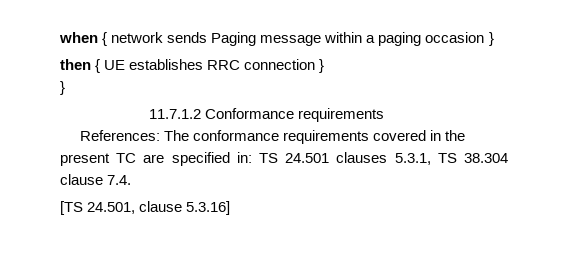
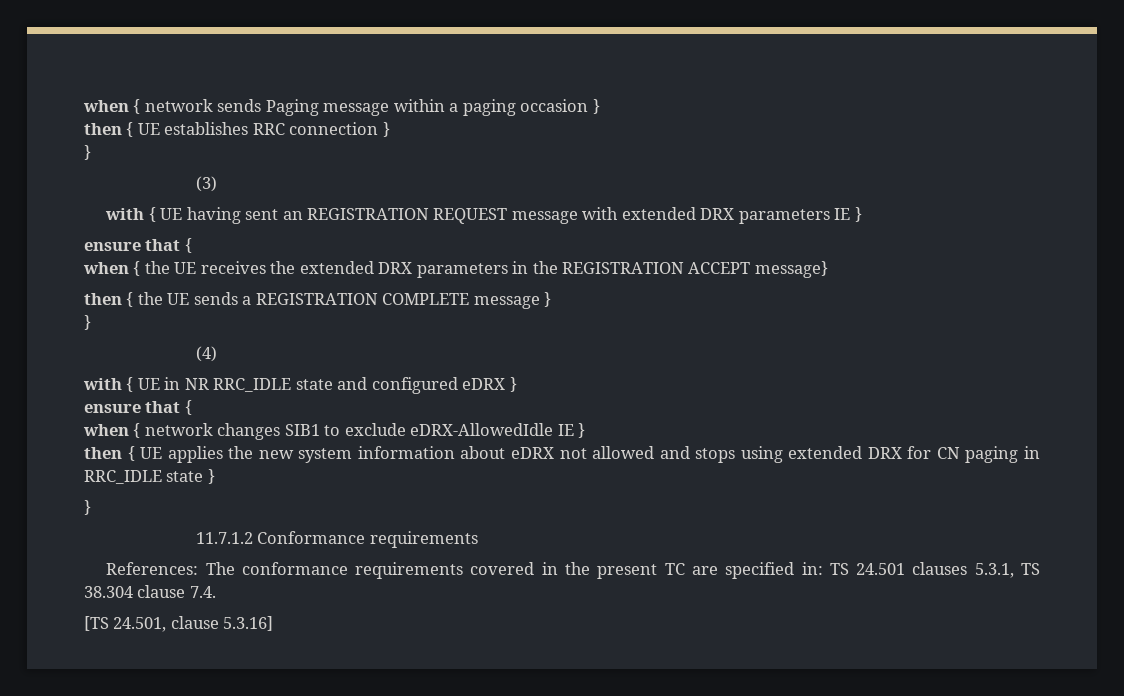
+ (3)
+ with { UE having sent an REGISTRATION REQUEST message with extended DRX parameters IE }
+ ensure that {
+ when { the UE receives the extended DRX parameters in the REGISTRATION ACCEPT message}
+ then { the UE sends a REGISTRATION COMPLETE message }
+ }
+ (4)
+ with { UE in NR RRC_IDLE state and configured eDRX }
+ ensure that {
+ when { network changes SIB1 to exclude eDRX-AllowedIdle IE }
+ then { UE applies the new system information about eDRX not allowed and stops using extended DRX for CN paging in RRC_IDLE state }
+ }

